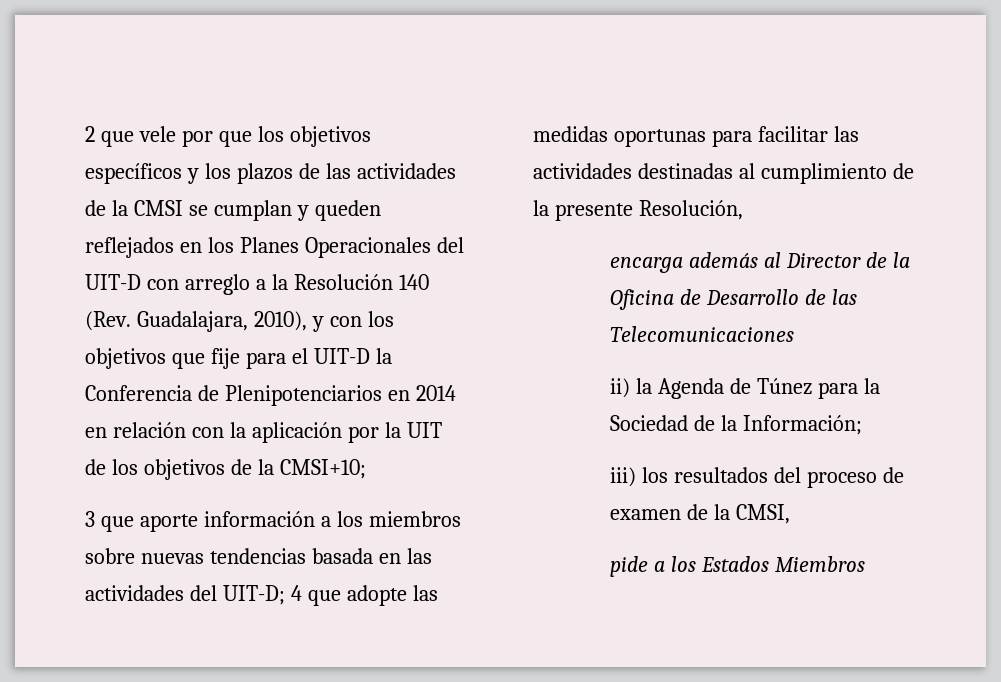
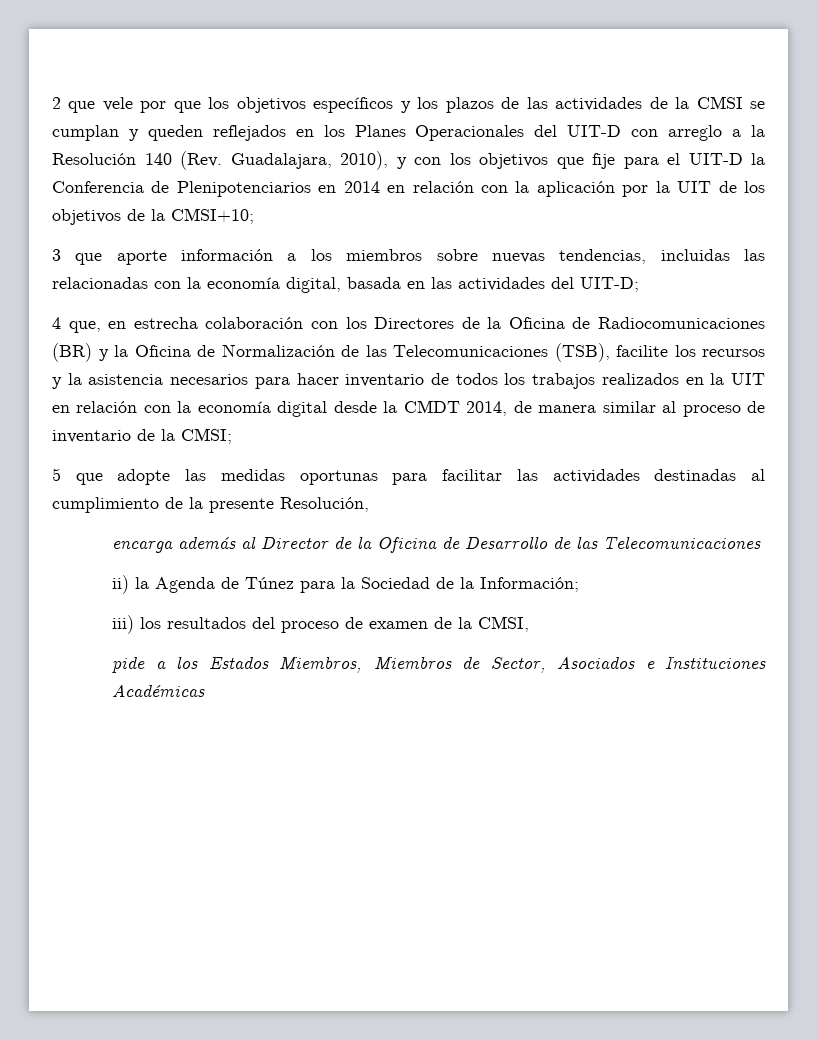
- 3 que aporte información a los miembros sobre nuevas tendencias basada en las actividades del UIT-D; 4 que adopte las medidas oportunas para facilitar las actividades destinadas al cumplimiento de la presente Resolución,
+ 3 que aporte información a los miembros sobre nuevas tendencias, incluidas las relacionadas con la economía digital, basada en las actividades del UIT-D;
+ 4 que, en estrecha colaboración con los Directores de la Oficina de Radiocomunicaciones (BR) y la Oficina de Normalización de las Telecomunicaciones (TSB), facilite los recursos y la asistencia necesarios para hacer inventario de todos los trabajos realizados en la UIT en relación con la economía digital desde la CMDT 2014, de manera similar al proceso de inventario de la CMSI;
+ 5 que adopte las medidas oportunas para facilitar las actividades destinadas al cumplimiento de la presente Resolución,
- pide a los Estados Miembros
+ pide a los Estados Miembros, Miembros de Sector, Asociados e Instituciones Académicas

